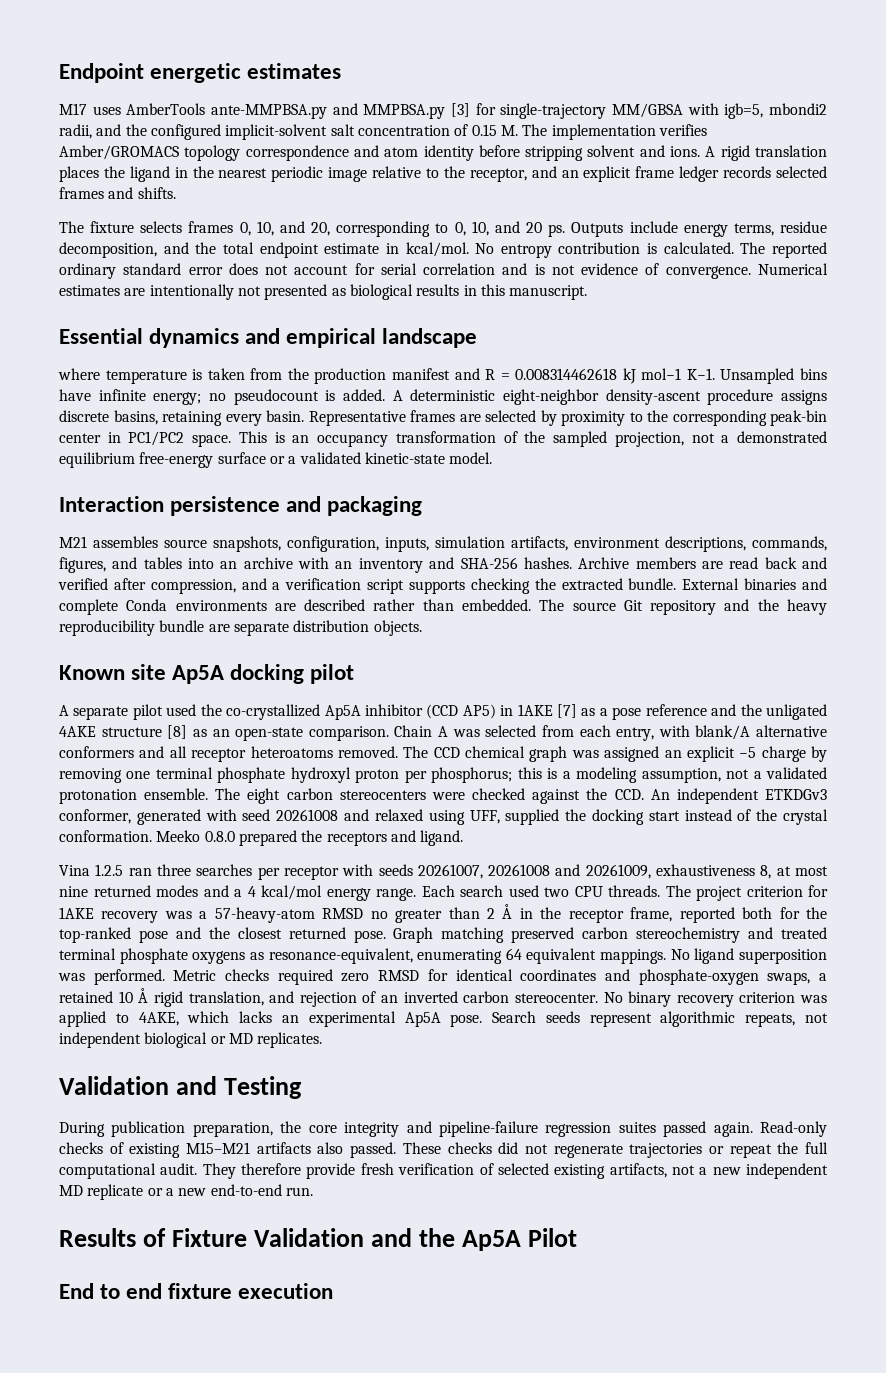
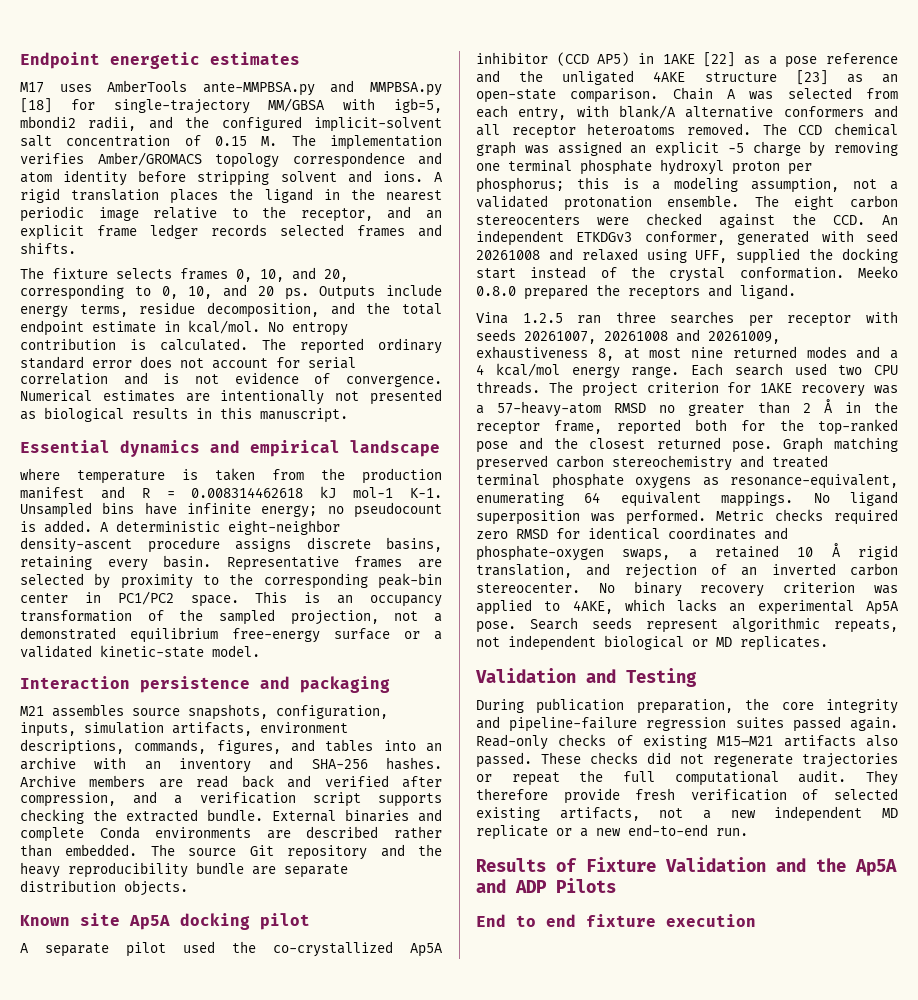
- M17 uses AmberTools ante-MMPBSA.py and MMPBSA.py [3] for single-trajectory MM/GBSA with igb=5, mbondi2 radii, and the configured implicit-solvent salt concentration of 0.15 M. The implementation verifies Amber/GROMACS topology correspondence and atom identity before stripping solvent and ions.
+ M17 uses AmberTools ante-MMPBSA.py and MMPBSA.py [18] for single-trajectory MM/GBSA with igb=5, mbondi2 radii, and the configured implicit-solvent salt concentration of 0.15 M. The implementation verifies Amber/GROMACS topology correspondence and atom identity before stripping solvent and ions.
- A separate pilot used the co-crystallized Ap5A inhibitor (CCD AP5) in 1AKE [7] as a pose reference and the unligated 4AKE structure [8] as an open-state comparison.
+ A separate pilot used the co-crystallized Ap5A inhibitor (CCD AP5) in 1AKE [22] as a pose reference and the unligated 4AKE structure [23] as an open-state comparison.
- Results of Fixture Validation and the Ap5A Pilot
+ Results of Fixture Validation and the Ap5A and ADP Pilots

